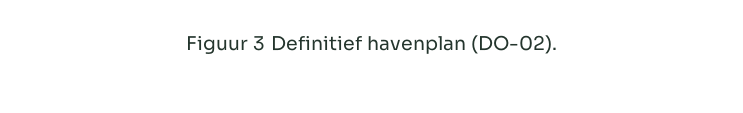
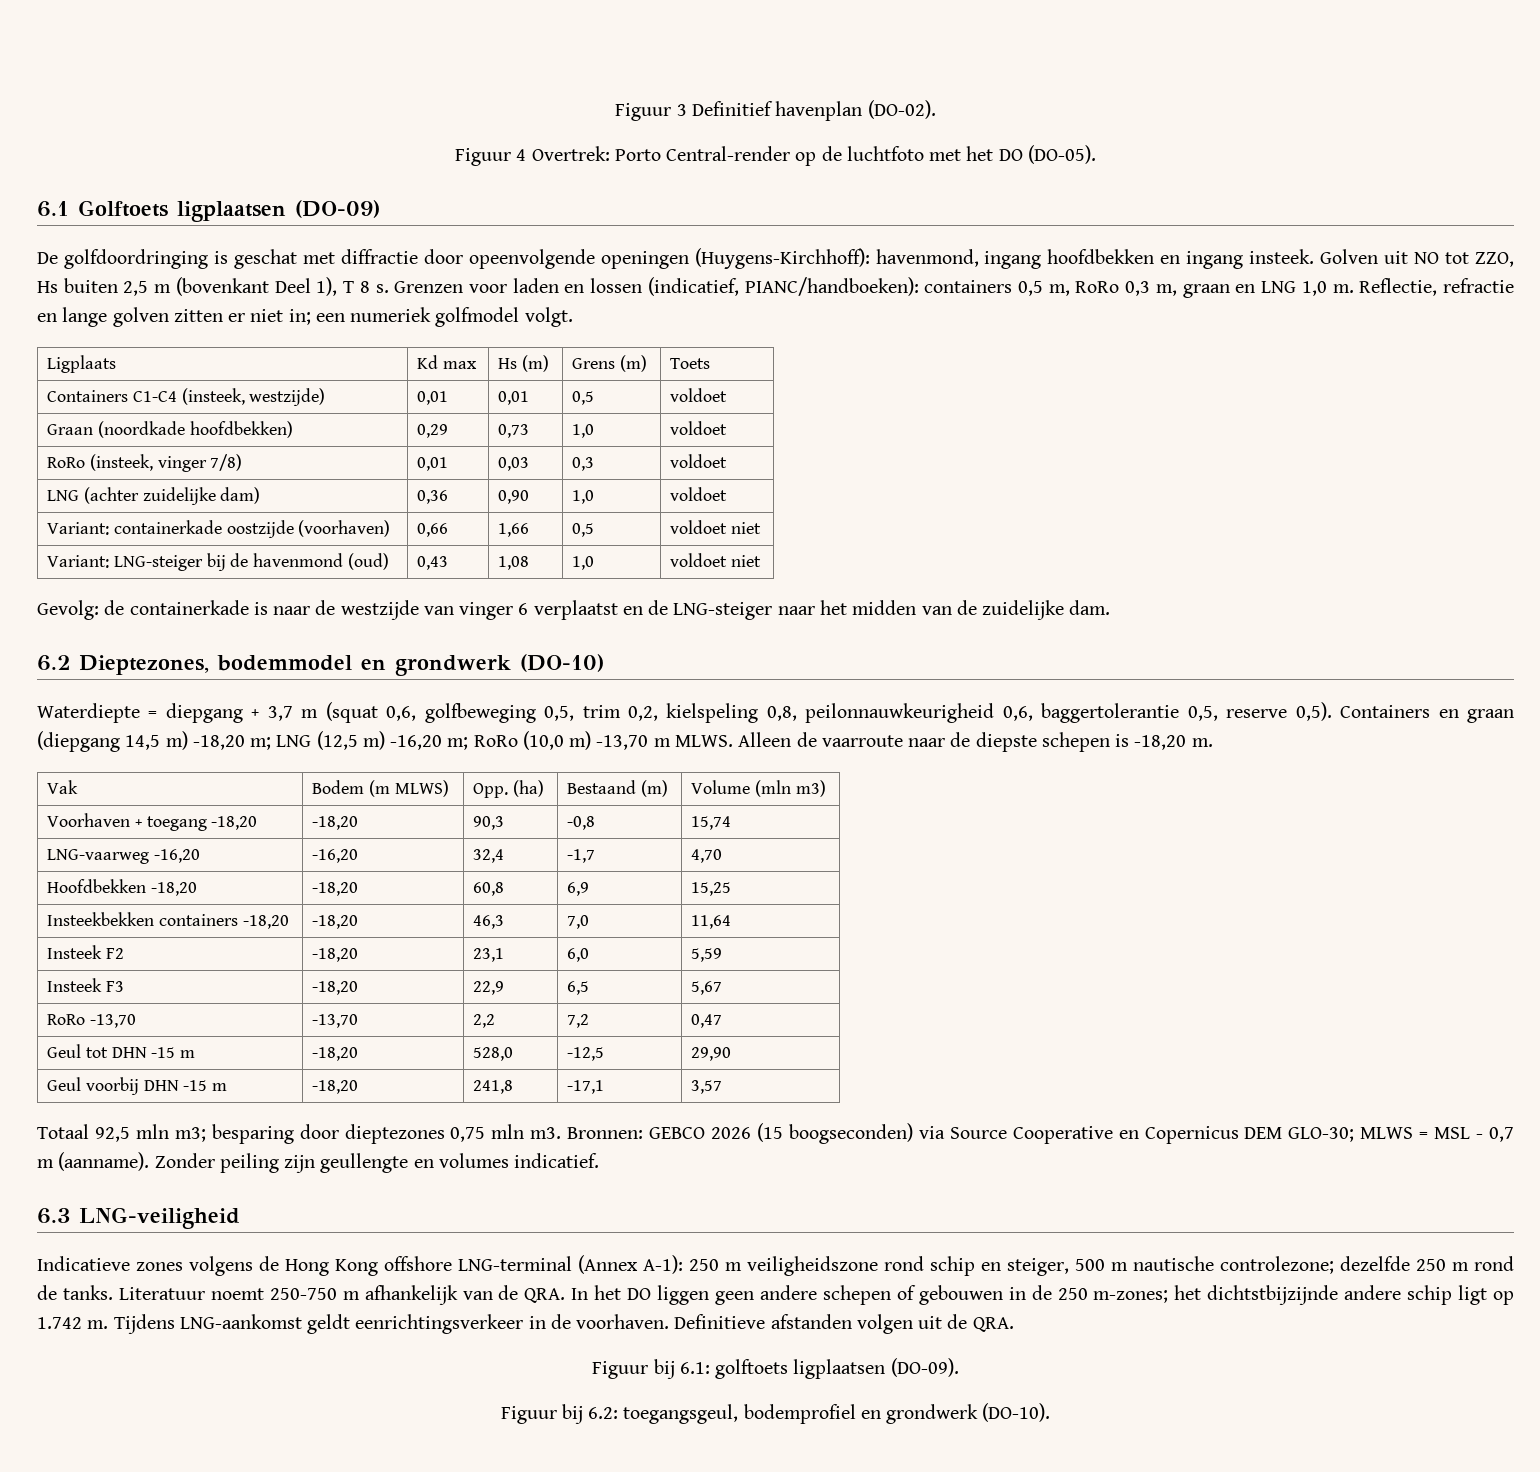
+ Figuur 4 Overtrek: Porto Central-render op de luchtfoto met het DO (DO-05).
+ 6.1 Golftoets ligplaatsen (DO-09)
+ De golfdoordringing is geschat met diffractie door opeenvolgende openingen (Huygens-Kirchhoff): havenmond, ingang hoofdbekken en ingang insteek. Golven uit NO tot ZZO, Hs buiten 2,5 m (bovenkant Deel 1), T 8 s. Grenzen voor laden en lossen (indicatief, PIANC/handboeken): containers 0,5 m, RoRo 0,3 m, graan en LNG 1,0 m. Reflectie, refractie en lange golven zitten er niet in; een numeriek golfmodel volgt.
+ Ligplaats | Kd max | Hs (m) | Grens (m) | Toets
+ Containers C1-C4 (insteek, westzijde) | 0,01 | 0,01 | 0,5 | voldoet
+ Graan (noordkade hoofdbekken) | 0,29 | 0,73 | 1,0 | voldoet
+ RoRo (insteek, vinger 7/8) | 0,01 | 0,03 | 0,3 | voldoet
+ LNG (achter zuidelijke dam) | 0,36 | 0,90 | 1,0 | voldoet
+ Variant: containerkade oostzijde (voorhaven) | 0,66 | 1,66 | 0,5 | voldoet niet
+ Variant: LNG-steiger bij de havenmond (oud) | 0,43 | 1,08 | 1,0 | voldoet niet
+ Gevolg: de containerkade is naar de westzijde van vinger 6 verplaatst en de LNG-steiger naar het midden van de zuidelijke dam.
+ 6.2 Dieptezones, bodemmodel en grondwerk (DO-10)
+ Waterdiepte = diepgang + 3,7 m (squat 0,6, golfbeweging 0,5, trim 0,2, kielspeling 0,8, peilonnauwkeurigheid 0,6, baggertolerantie 0,5, reserve 0,5). Containers en graan (diepgang 14,5 m) -18,20 m; LNG (12,5 m) -16,20 m; RoRo (10,0 m) -13,70 m MLWS. Alleen de vaarroute naar de diepste schepen is -18,20 m.
+ Vak | Bodem (m MLWS) | Opp. (ha) | Bestaand (m) | Volume (mln m3)
+ Voorhaven + toegang -18,20 | -18,20 | 90,3 | -0,8 | 15,74
+ LNG-vaarweg -16,20 | -16,20 | 32,4 | -1,7 | 4,70
+ Hoofdbekken -18,20 | -18,20 | 60,8 | 6,9 | 15,25
+ Insteekbekken containers -18,20 | -18,20 | 46,3 | 7,0 | 11,64
+ Insteek F2 | -18,20 | 23,1 | 6,0 | 5,59
+ Insteek F3 | -18,20 | 22,9 | 6,5 | 5,67
+ RoRo -13,70 | -13,70 | 2,2 | 7,2 | 0,47
+ Geul tot DHN -15 m | -18,20 | 528,0 | -12,5 | 29,90
+ Geul voorbij DHN -15 m | -18,20 | 241,8 | -17,1 | 3,57
+ Totaal 92,5 mln m3; besparing door dieptezones 0,75 mln m3. Bronnen: GEBCO 2026 (15 boogseconden) via Source Cooperative en Copernicus DEM GLO-30; MLWS = MSL - 0,7 m (aanname). Zonder peiling zijn geullengte en volumes indicatief.
+ 6.3 LNG-veiligheid
+ Indicatieve zones volgens de Hong Kong offshore LNG-terminal (Annex A-1): 250 m veiligheidszone rond schip en steiger, 500 m nautische controlezone; dezelfde 250 m rond de tanks. Literatuur noemt 250-750 m afhankelijk van de QRA. In het DO liggen geen andere schepen of gebouwen in de 250 m-zones; het dichtstbijzijnde andere schip ligt op 1.742 m. Tijdens LNG-aankomst geldt eenrichtingsverkeer in de voorhaven. Definitieve afstanden volgen uit de QRA.
+ Figuur bij 6.1: golftoets ligplaatsen (DO-09).
+ Figuur bij 6.2: toegangsgeul, bodemprofiel en grondwerk (DO-10).

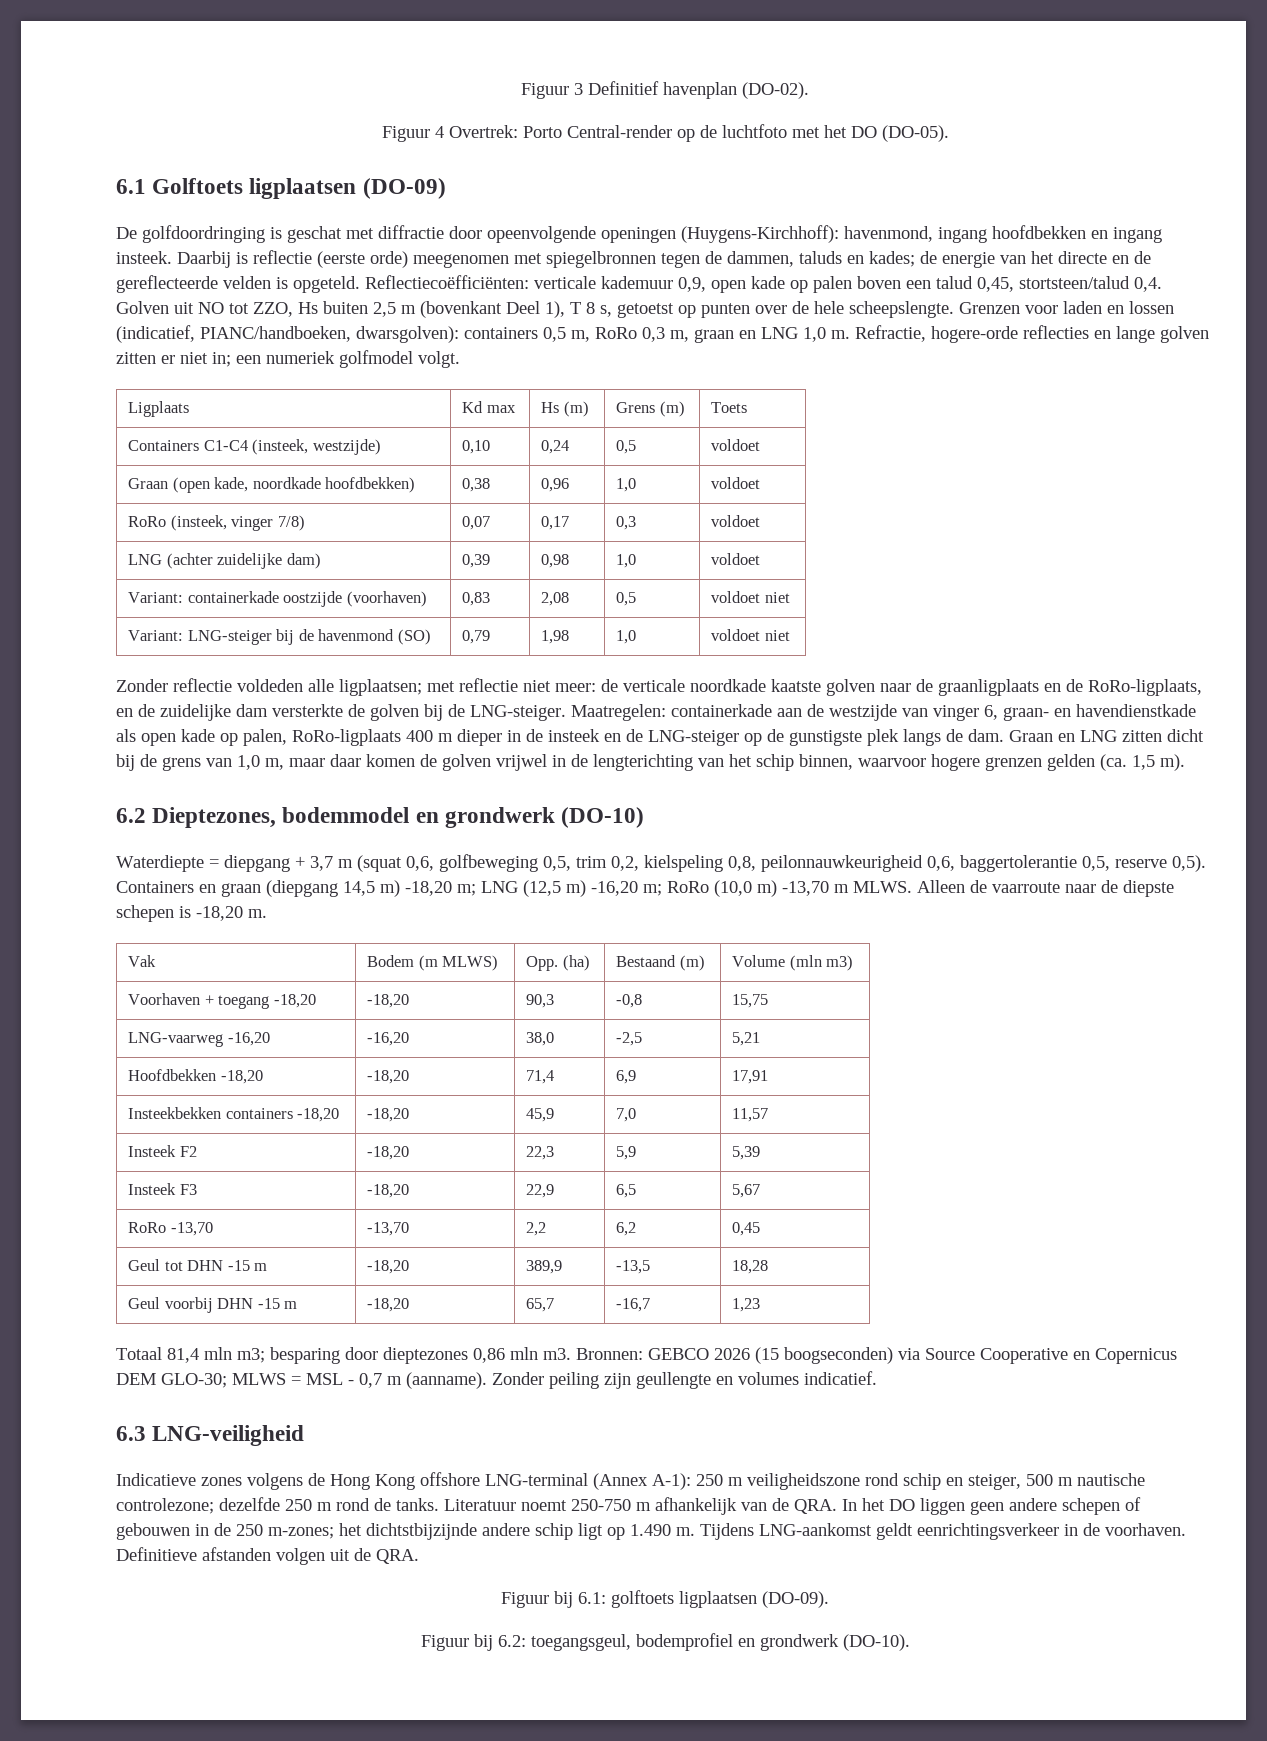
+ Daarbij is reflectie (eerste orde) meegenomen met spiegelbronnen tegen de dammen, taluds en kades; de energie van het directe en de gereflecteerde velden is opgeteld. Reflectiecoëfficiënten: verticale kademuur 0,9, open kade op palen boven een talud 0,45, stortsteen/talud 0,4.
- Golven uit NO tot ZZO, Hs buiten 2,5 m (bovenkant Deel 1), T 8 s.
+ Golven uit NO tot ZZO, Hs buiten 2,5 m (bovenkant Deel 1), T 8 s, getoetst op punten over de hele scheepslengte.
- Grenzen voor laden en lossen (indicatief, PIANC/handboeken): containers 0,5 m, RoRo 0,3 m, graan en LNG 1,0 m.
+ Grenzen voor laden en lossen (indicatief, PIANC/handboeken, dwarsgolven): containers 0,5 m, RoRo 0,3 m, graan en LNG 1,0 m.
- Reflectie, refractie en lange golven zitten er niet in; een numeriek golfmodel volgt.
+ Refractie, hogere-orde reflecties en lange golven zitten er niet in; een numeriek golfmodel volgt.
- Containers C1-C4 (insteek, westzijde) | 0,01 | 0,01 | 0,5 | voldoet
+ Containers C1-C4 (insteek, westzijde) | 0,10 | 0,24 | 0,5 | voldoet
- Graan (noordkade hoofdbekken) | 0,29 | 0,73 | 1,0 | voldoet
+ Graan (open kade, noordkade hoofdbekken) | 0,38 | 0,96 | 1,0 | voldoet
- RoRo (insteek, vinger 7/8) | 0,01 | 0,03 | 0,3 | voldoet
+ RoRo (insteek, vinger 7/8) | 0,07 | 0,17 | 0,3 | voldoet
- LNG (achter zuidelijke dam) | 0,36 | 0,90 | 1,0 | voldoet
+ LNG (achter zuidelijke dam) | 0,39 | 0,98 | 1,0 | voldoet
- Variant: containerkade oostzijde (voorhaven) | 0,66 | 1,66 | 0,5 | voldoet niet
+ Variant: containerkade oostzijde (voorhaven) | 0,83 | 2,08 | 0,5 | voldoet niet
- Variant: LNG-steiger bij de havenmond (oud) | 0,43 | 1,08 | 1,0 | voldoet niet
+ Variant: LNG-steiger bij de havenmond (SO) | 0,79 | 1,98 | 1,0 | voldoet niet
- Gevolg: de containerkade is naar de westzijde van vinger 6 verplaatst en de LNG-steiger naar het midden van de zuidelijke dam.
+ Zonder reflectie voldeden alle ligplaatsen; met reflectie niet meer: de verticale noordkade kaatste golven naar de graanligplaats en de RoRo-ligplaats, en de zuidelijke dam versterkte de golven bij de LNG-steiger. Maatregelen: containerkade aan de westzijde van vinger 6, graan- en havendienstkade als open kade op palen, RoRo-ligplaats 400 m dieper in de insteek en de LNG-steiger op de gunstigste plek langs de dam. Graan en LNG zitten dicht bij de grens van 1,0 m, maar daar komen de golven vrijwel in de lengterichting van het schip binnen, waarvoor hogere grenzen gelden (ca. 1,5 m).
- Voorhaven + toegang -18,20 | -18,20 | 90,3 | -0,8 | 15,74
+ Voorhaven + toegang -18,20 | -18,20 | 90,3 | -0,8 | 15,75
- LNG-vaarweg -16,20 | -16,20 | 32,4 | -1,7 | 4,70
+ LNG-vaarweg -16,20 | -16,20 | 38,0 | -2,5 | 5,21
- Hoofdbekken -18,20 | -18,20 | 60,8 | 6,9 | 15,25
+ Hoofdbekken -18,20 | -18,20 | 71,4 | 6,9 | 17,91
- Insteekbekken containers -18,20 | -18,20 | 46,3 | 7,0 | 11,64
+ Insteekbekken containers -18,20 | -18,20 | 45,9 | 7,0 | 11,57
- Insteek F2 | -18,20 | 23,1 | 6,0 | 5,59
+ Insteek F2 | -18,20 | 22,3 | 5,9 | 5,39
- RoRo -13,70 | -13,70 | 2,2 | 7,2 | 0,47
+ RoRo -13,70 | -13,70 | 2,2 | 6,2 | 0,45
- Geul tot DHN -15 m | -18,20 | 528,0 | -12,5 | 29,90
+ Geul tot DHN -15 m | -18,20 | 389,9 | -13,5 | 18,28
- Geul voorbij DHN -15 m | -18,20 | 241,8 | -17,1 | 3,57
+ Geul voorbij DHN -15 m | -18,20 | 65,7 | -16,7 | 1,23
- Totaal 92,5 mln m3; besparing door dieptezones 0,75 mln m3.
+ Totaal 81,4 mln m3; besparing door dieptezones 0,86 mln m3.
- Literatuur noemt 250-750 m afhankelijk van de QRA. In het DO liggen geen andere schepen of gebouwen in de 250 m-zones; het dichtstbijzijnde andere schip ligt op 1.742 m.
+ Literatuur noemt 250-750 m afhankelijk van de QRA. In het DO liggen geen andere schepen of gebouwen in de 250 m-zones; het dichtstbijzijnde andere schip ligt op 1.490 m.

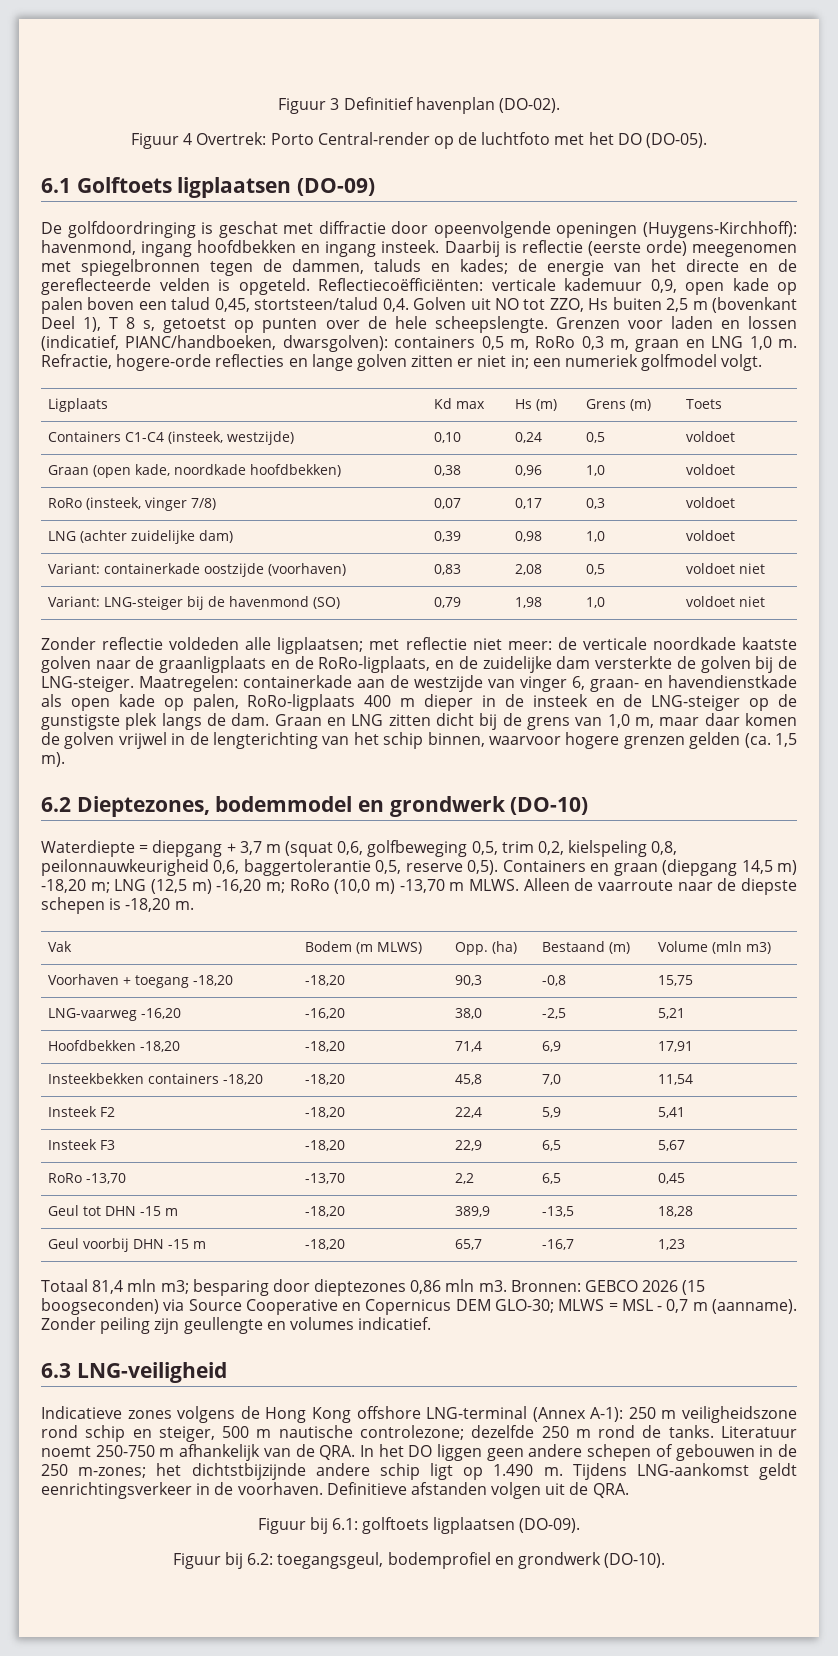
- Insteekbekken containers -18,20 | -18,20 | 45,9 | 7,0 | 11,57
+ Insteekbekken containers -18,20 | -18,20 | 45,8 | 7,0 | 11,54
- Insteek F2 | -18,20 | 22,3 | 5,9 | 5,39
+ Insteek F2 | -18,20 | 22,4 | 5,9 | 5,41
- RoRo -13,70 | -13,70 | 2,2 | 6,2 | 0,45
+ RoRo -13,70 | -13,70 | 2,2 | 6,5 | 0,45

